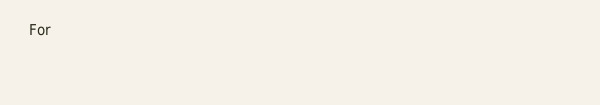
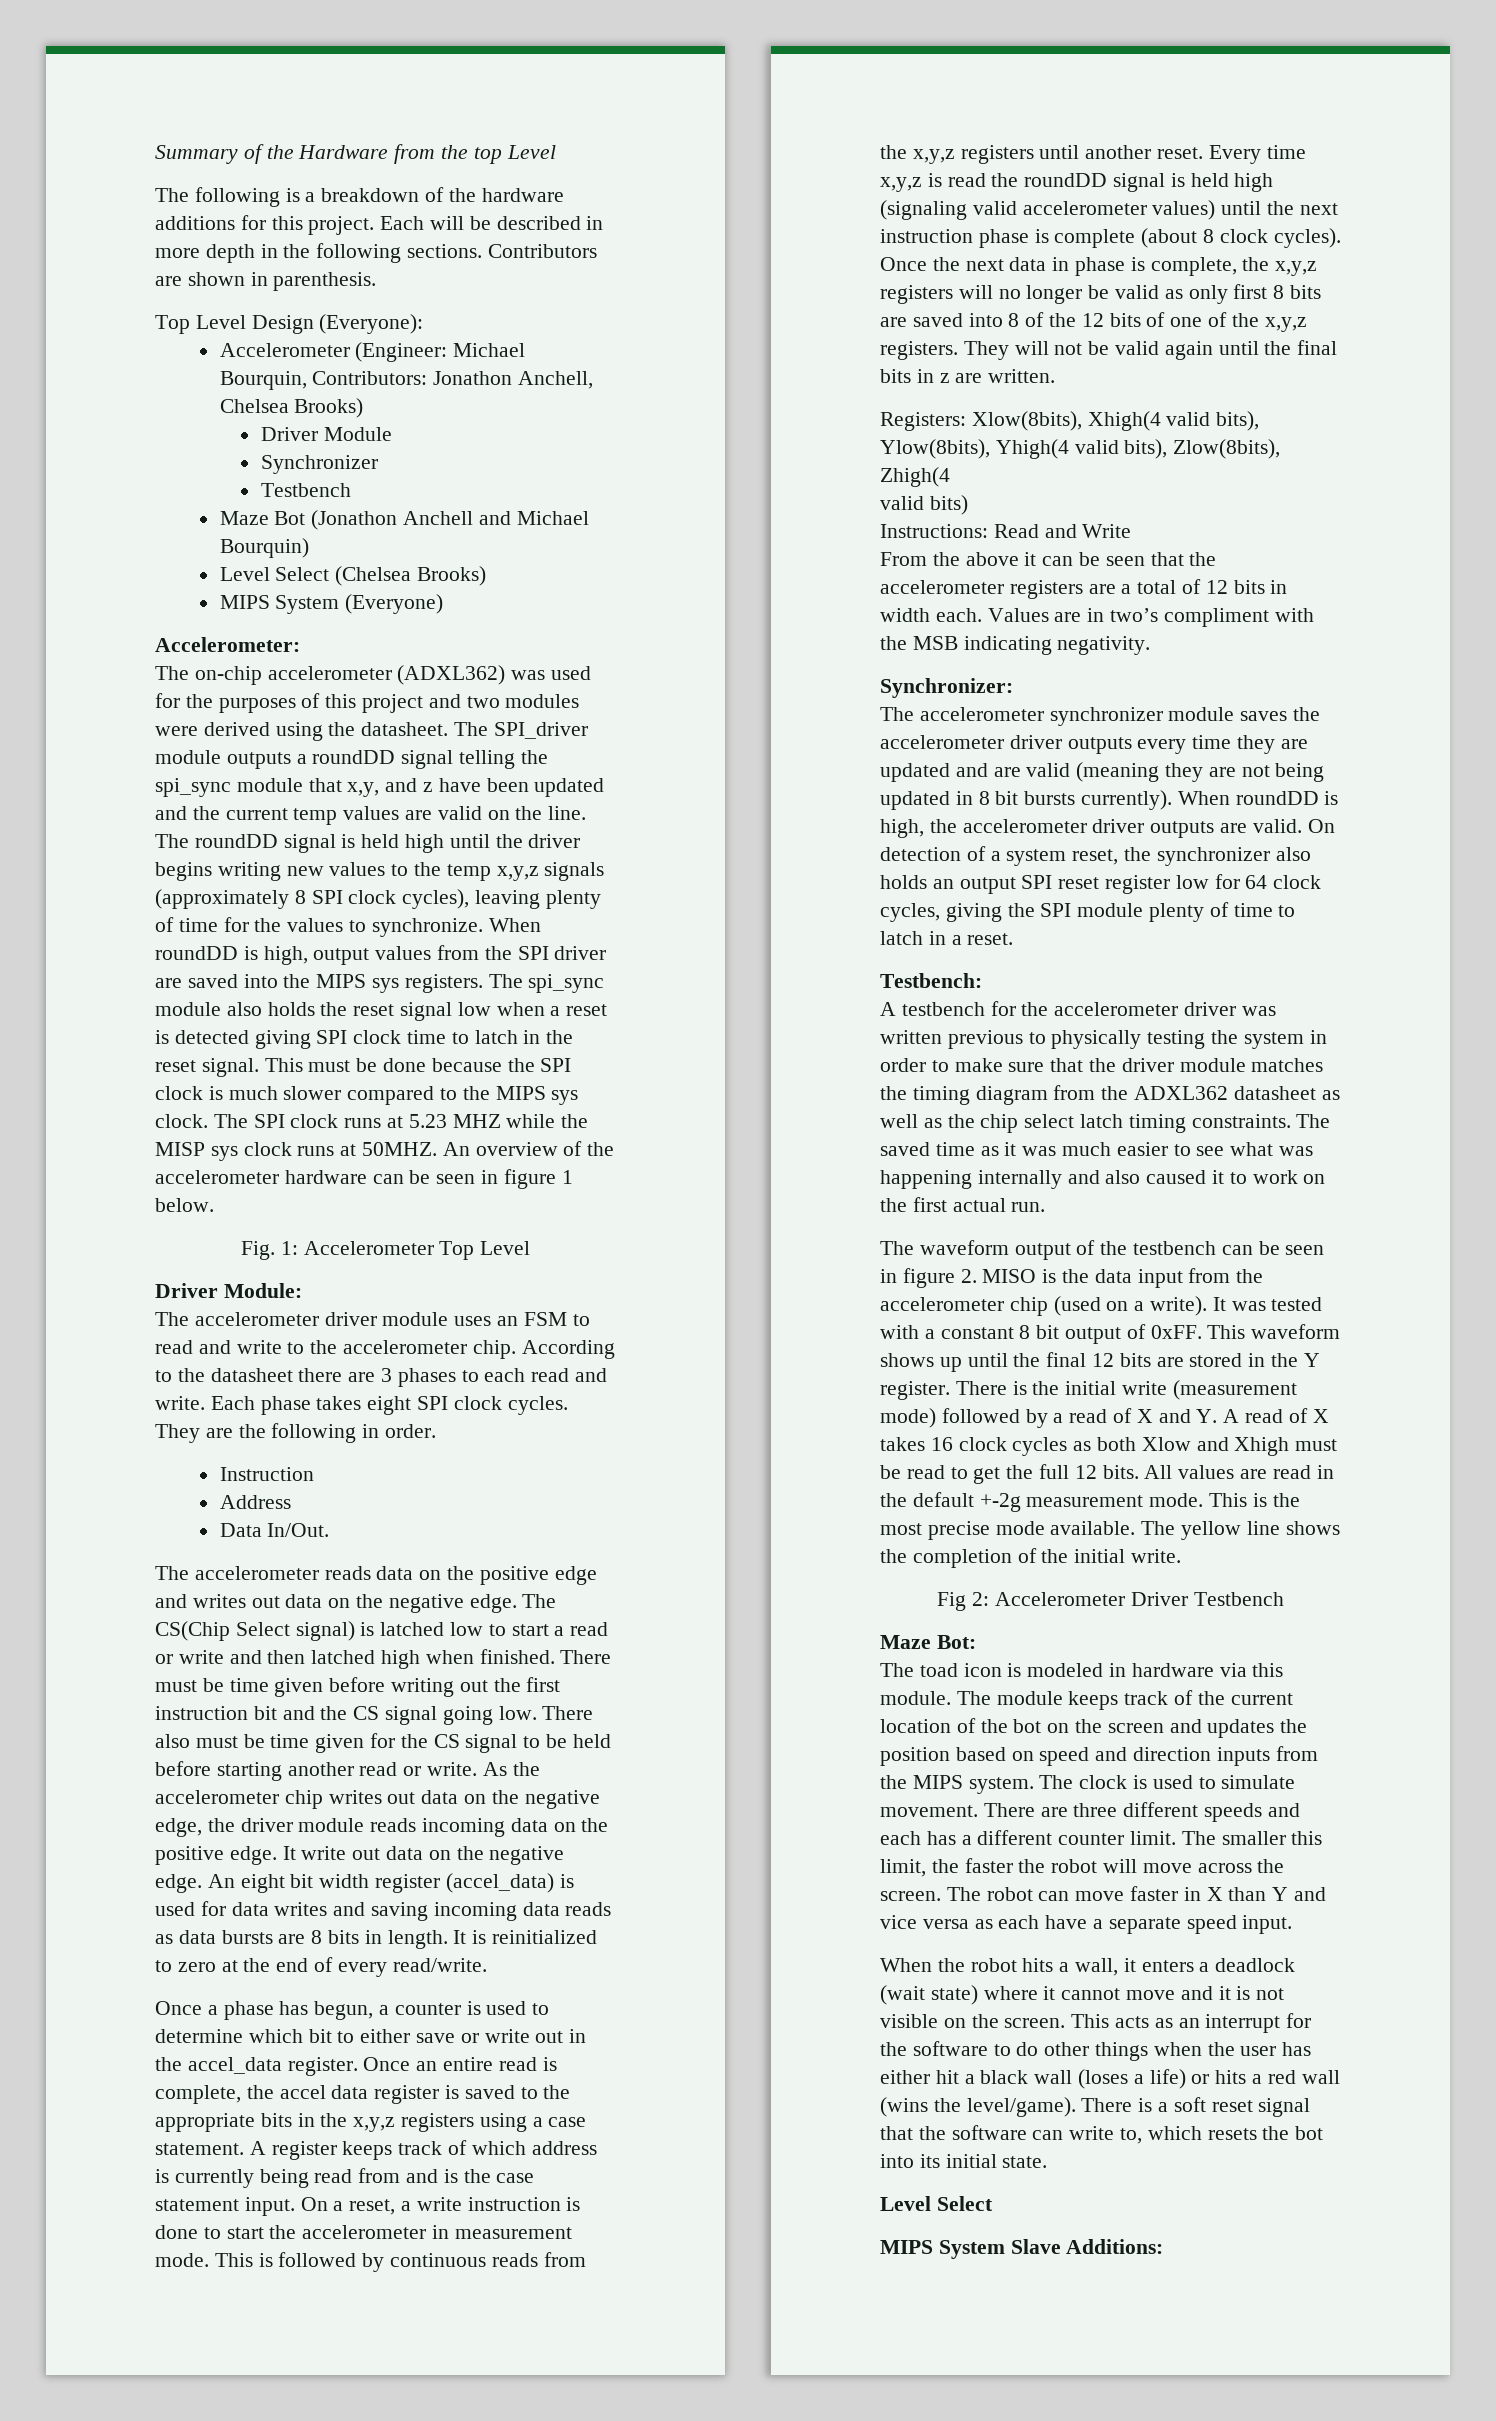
- For
+ Summary of the Hardware from the top Level
+ The following is a breakdown of the hardware additions for this project. Each will be described in more depth in the following sections. Contributors are shown in parenthesis.
+ Top Level Design (Everyone):
+ Accelerometer (Engineer: Michael Bourquin, Contributors: Jonathon Anchell, Chelsea Brooks)
+ Driver Module
+ Synchronizer
+ Testbench
+ Maze Bot (Jonathon Anchell and Michael Bourquin)
+ Level Select (Chelsea Brooks)
+ MIPS System (Everyone)
+ Accelerometer:
+ The on-chip accelerometer (ADXL362) was used for the purposes of this project and two modules were derived using the datasheet. The SPI_driver module outputs a roundDD signal telling the spi_sync module that x,y, and z have been updated and the current temp values are valid on the line. The roundDD signal is held high until the driver begins writing new values to the temp x,y,z signals (approximately 8 SPI clock cycles), leaving plenty of time for the values to synchronize. When roundDD is high, output values from the SPI driver are saved into the MIPS sys registers. The spi_sync module also holds the reset signal low when a reset is detected giving SPI clock time to latch in the reset signal. This must be done because the SPI clock is much slower compared to the MIPS sys clock. The SPI clock runs at 5.23 MHZ while the MISP sys clock runs at 50MHZ. An overview of the accelerometer hardware can be seen in figure 1 below.
+ Fig. 1: Accelerometer Top Level
+ Driver Module:
+ The accelerometer driver module uses an FSM to read and write to the accelerometer chip. According to the datasheet there are 3 phases to each read and write. Each phase takes eight SPI clock cycles. They are the following in order.
+ Instruction
+ Address
+ Data In/Out.
+ The accelerometer reads data on the positive edge and writes out data on the negative edge. The CS(Chip Select signal) is latched low to start a read or write and then latched high when finished. There must be time given before writing out the first instruction bit and the CS signal going low. There also must be time given for the CS signal to be held before starting another read or write. As the accelerometer chip writes out data on the negative edge, the driver module reads incoming data on the positive edge. It write out data on the negative edge. An eight bit width register (accel_data) is used for data writes and saving incoming data reads as data bursts are 8 bits in length. It is reinitialized to zero at the end of every read/write.
+ Once a phase has begun, a counter is used to determine which bit to either save or write out in the accel_data register. Once an entire read is complete, the accel data register is saved to the appropriate bits in the x,y,z registers using a case statement. A register keeps track of which address is currently being read from and is the case statement input. On a reset, a write instruction is done to start the accelerometer in measurement mode. This is followed by continuous reads from the x,y,z registers until another reset. Every time x,y,z is read the roundDD signal is held high (signaling valid accelerometer values) until the next instruction phase is complete (about 8 clock cycles). Once the next data in phase is complete, the x,y,z registers will no longer be valid as only first 8 bits are saved into 8 of the 12 bits of one of the x,y,z registers. They will not be valid again until the final bits in z are written.
+ Registers: Xlow(8bits), Xhigh(4 valid bits), Ylow(8bits), Yhigh(4 valid bits), Zlow(8bits), Zhigh(4
+ valid bits)
+ Instructions: Read and Write
+ From the above it can be seen that the accelerometer registers are a total of 12 bits in width each. Values are in two’s compliment with the MSB indicating negativity.
+ Synchronizer:
+ The accelerometer synchronizer module saves the accelerometer driver outputs every time they are updated and are valid (meaning they are not being updated in 8 bit bursts currently). When roundDD is high, the accelerometer driver outputs are valid. On detection of a system reset, the synchronizer also holds an output SPI reset register low for 64 clock cycles, giving the SPI module plenty of time to latch in a reset.
+ Testbench:
+ A testbench for the accelerometer driver was written previous to physically testing the system in order to make sure that the driver module matches the timing diagram from the ADXL362 datasheet as well as the chip select latch timing constraints. The saved time as it was much easier to see what was happening internally and also caused it to work on the first actual run.
+ The waveform output of the testbench can be seen in figure 2. MISO is the data input from the accelerometer chip (used on a write). It was tested with a constant 8 bit output of 0xFF. This waveform shows up until the final 12 bits are stored in the Y register. There is the initial write (measurement mode) followed by a read of X and Y. A read of X takes 16 clock cycles as both Xlow and Xhigh must be read to get the full 12 bits. All values are read in the default +-2g measurement mode. This is the most precise mode available. The yellow line shows the completion of the initial write.
+ Fig 2: Accelerometer Driver Testbench
+ Maze Bot:
+ The toad icon is modeled in hardware via this module. The module keeps track of the current location of the bot on the screen and updates the position based on speed and direction inputs from the MIPS system. The clock is used to simulate movement. There are three different speeds and each has a different counter limit. The smaller this limit, the faster the robot will move across the screen. The robot can move faster in X than Y and vice versa as each have a separate speed input.
+ When the robot hits a wall, it enters a deadlock (wait state) where it cannot move and it is not visible on the screen. This acts as an interrupt for the software to do other things when the user has either hit a black wall (loses a life) or hits a red wall (wins the level/game). There is a soft reset signal that the software can write to, which resets the bot into its initial state.
+ Level Select
+ MIPS System Slave Additions:

